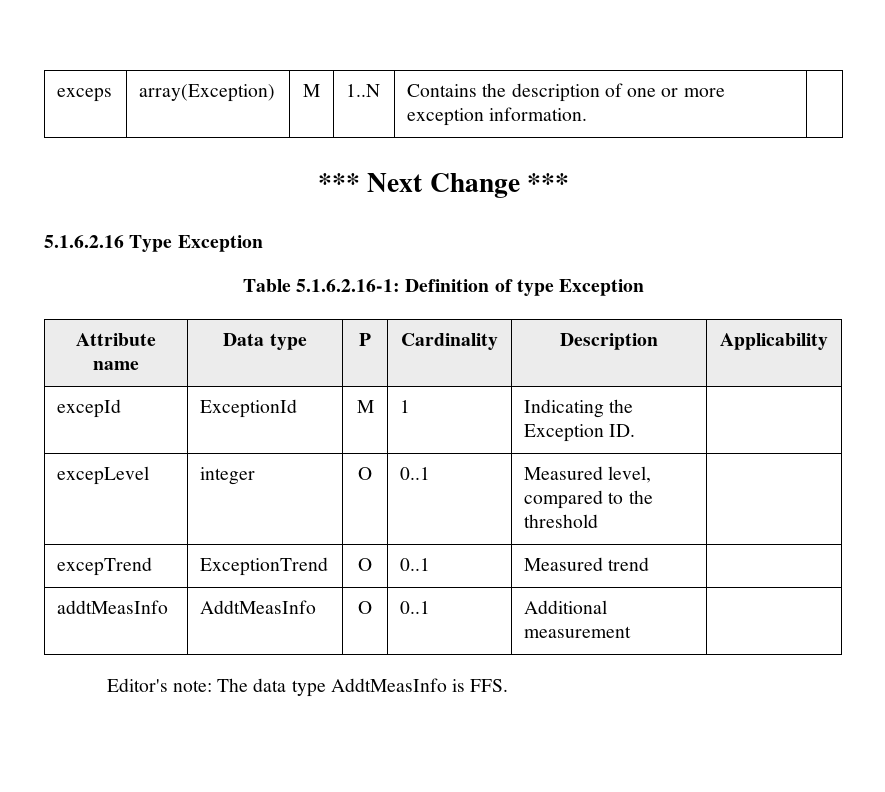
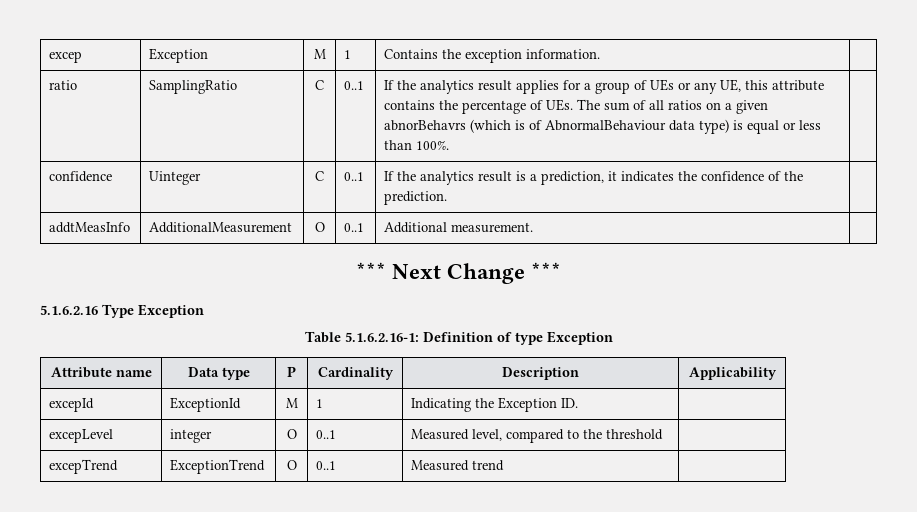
- exceps | array(Exception) | M | 1..N | Contains the description of one or more exception information. |
+ excep | Exception | M | 1 | Contains the exception information. |
+ ratio | SamplingRatio | C | 0..1 | If the analytics result applies for a group of UEs or any UE, this attribute contains the percentage of UEs. The sum of all ratios on a given abnorBehavrs (which is of AbnormalBehaviour data type) is equal or less than 100%. |
+ confidence | Uinteger | C | 0..1 | If the analytics result is a prediction, it indicates the confidence of the prediction. |
+ addtMeasInfo | AdditionalMeasurement | O | 0..1 | Additional measurement. |
- addtMeasInfo | AddtMeasInfo | O | 0..1 | Additional measurement |
- Editor's note: The data type AddtMeasInfo is FFS.

